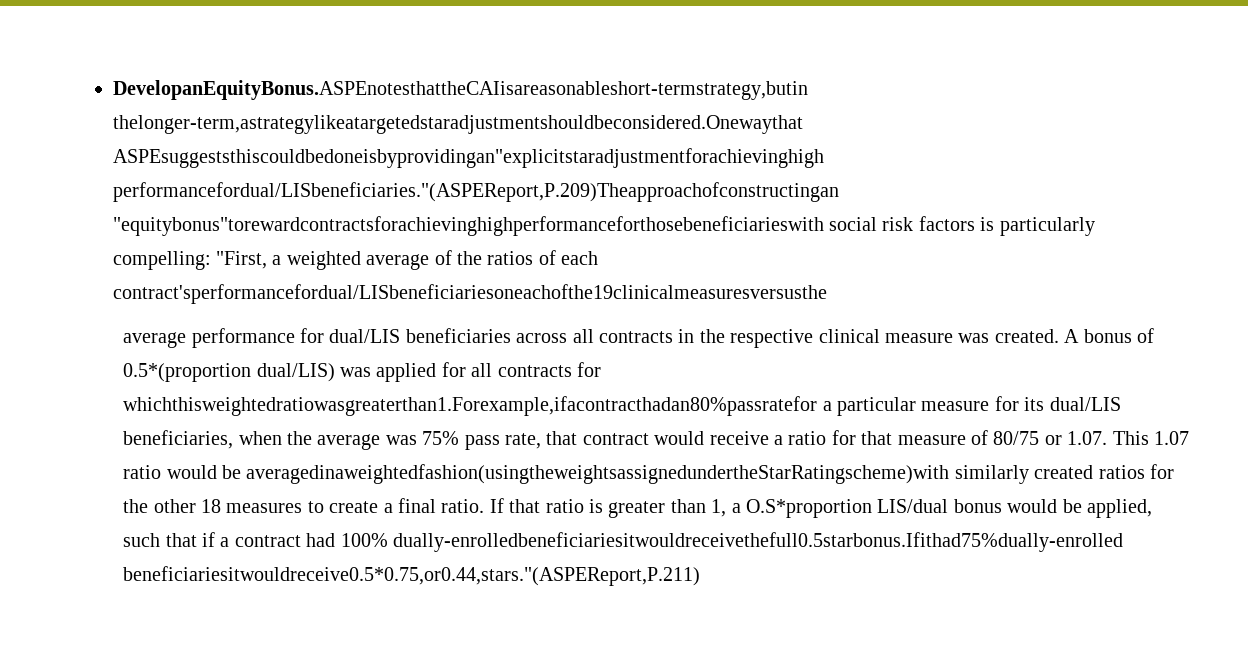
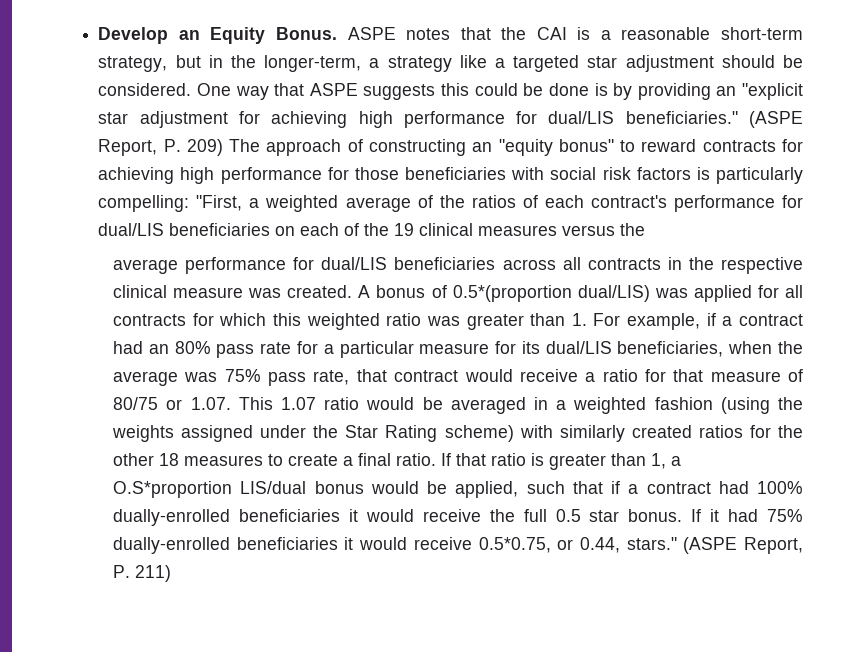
- DevelopanEquityBonus.ASPEnotesthattheCAIisareasonableshort-termstrategy,butin thelonger-term,astrategylikeatargetedstaradjustmentshouldbeconsidered.Onewaythat ASPEsuggeststhiscouldbedoneisbyprovidingan"explicitstaradjustmentforachievinghigh performancefordual/LISbeneficiaries."(ASPEReport,P.209)Theapproachofconstructingan "equitybonus"torewardcontractsforachievinghighperformanceforthosebeneficiarieswith social risk factors is particularly compelling: "First, a weighted average of the ratios of each contract'sperformancefordual/LISbeneficiariesoneachofthe19clinicalmeasuresversusthe
+ Develop an Equity Bonus. ASPE notes that the CAI is a reasonable short-term strategy, but in the longer-term, a strategy like a targeted star adjustment should be considered. One way that ASPE suggests this could be done is by providing an "explicit star adjustment for achieving high performance for dual/LIS beneficiaries." (ASPE Report, P. 209) The approach of constructing an "equity bonus" to reward contracts for achieving high performance for those beneficiaries with social risk factors is particularly compelling: "First, a weighted average of the ratios of each contract's performance for dual/LIS beneficiaries on each of the 19 clinical measures versus the
- A bonus of 0.5*(proportion dual/LIS) was applied for all contracts for whichthisweightedratiowasgreaterthan1.Forexample,ifacontracthadan80%passratefor a particular measure for its dual/LIS beneficiaries, when the average was 75% pass rate, that contract would receive a ratio for that measure of 80/75 or 1.07. This 1.07 ratio would be averagedinaweightedfashion(usingtheweightsassignedundertheStarRatingscheme)with similarly created ratios for the other 18 measures to create a final ratio.
+ A bonus of 0.5*(proportion dual/LIS) was applied for all contracts for which this weighted ratio was greater than 1. For example, if a contract had an 80% pass rate for a particular measure for its dual/LIS beneficiaries, when the average was 75% pass rate, that contract would receive a ratio for that measure of 80/75 or 1.07. This 1.07 ratio would be averaged in a weighted fashion (using the weights assigned under the Star Rating scheme) with similarly created ratios for the other 18 measures to create a final ratio.
- If that ratio is greater than 1, a O.S*proportion LIS/dual bonus would be applied, such that if a contract had 100% dually-enrolledbeneficiariesitwouldreceivethefull0.5starbonus.Ifithad75%dually-enrolled beneficiariesitwouldreceive0.5*0.75,or0.44,stars."(ASPEReport,P.211)
+ If that ratio is greater than 1, a O.S*proportion LIS/dual bonus would be applied, such that if a contract had 100% dually-enrolled beneficiaries it would receive the full 0.5 star bonus. If it had 75% dually-enrolled beneficiaries it would receive 0.5*0.75, or 0.44, stars." (ASPE Report, P. 211)

